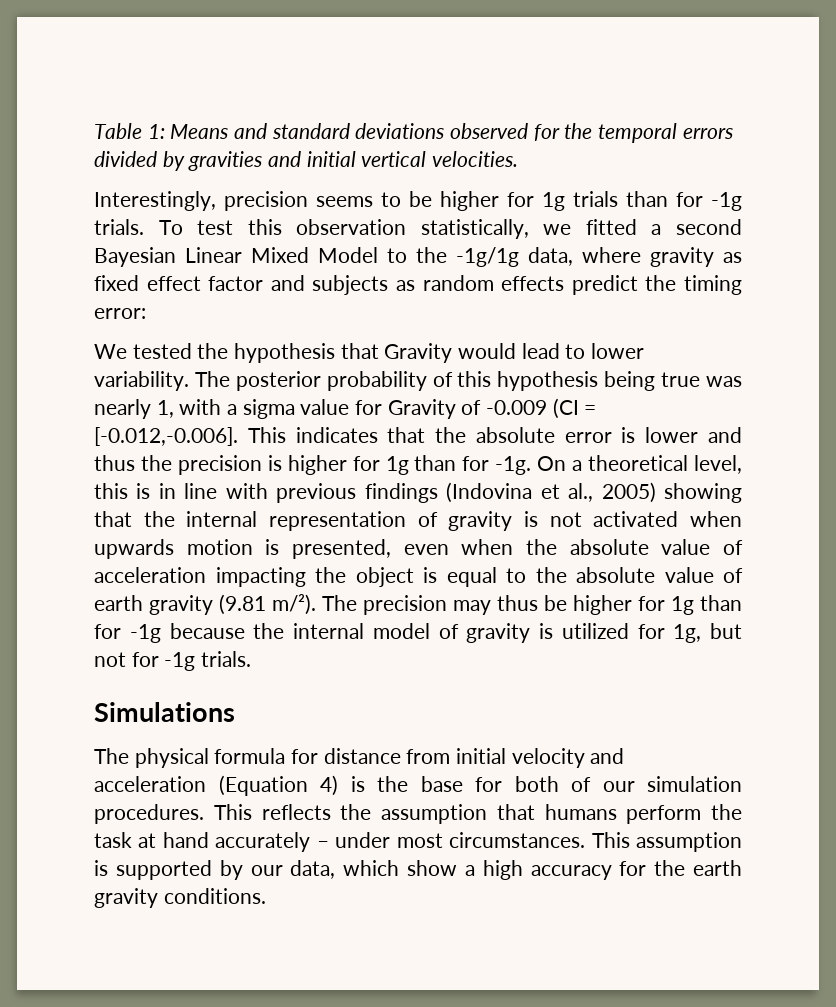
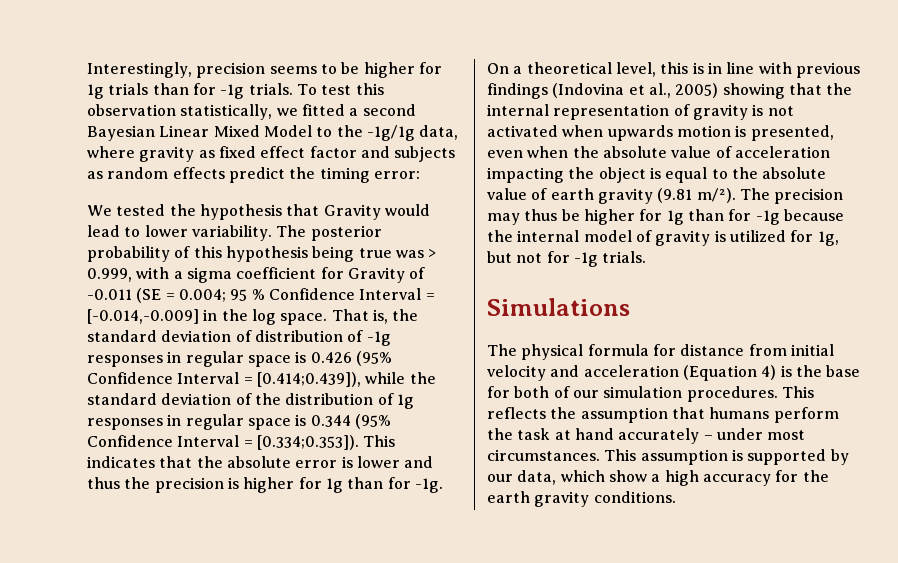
- Table 1: Means and standard deviations observed for the temporal errors divided by gravities and initial vertical velocities.
- The posterior probability of this hypothesis being true was nearly 1, with a sigma value for Gravity of -0.009 (CI = [-0.012,-0.006]. This indicates that the absolute error is lower and thus the precision is higher for 1g than for -1g.
+ The posterior probability of this hypothesis being true was > 0.999, with a sigma coefficient for Gravity of -0.011 (SE = 0.004; 95 % Confidence Interval = [-0.014,-0.009] in the log space. That is, the standard deviation of distribution of -1g responses in regular space is 0.426 (95% Confidence Interval = [0.414;0.439]), while the standard deviation of the distribution of 1g responses in regular space is 0.344 (95% Confidence Interval = [0.334;0.353]). This indicates that the absolute error is lower and thus the precision is higher for 1g than for -1g.

